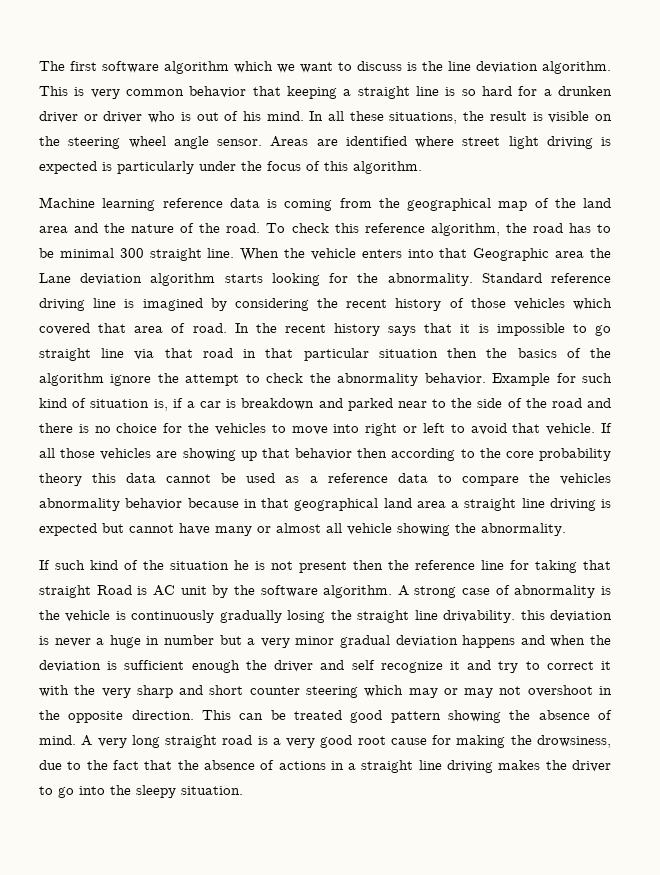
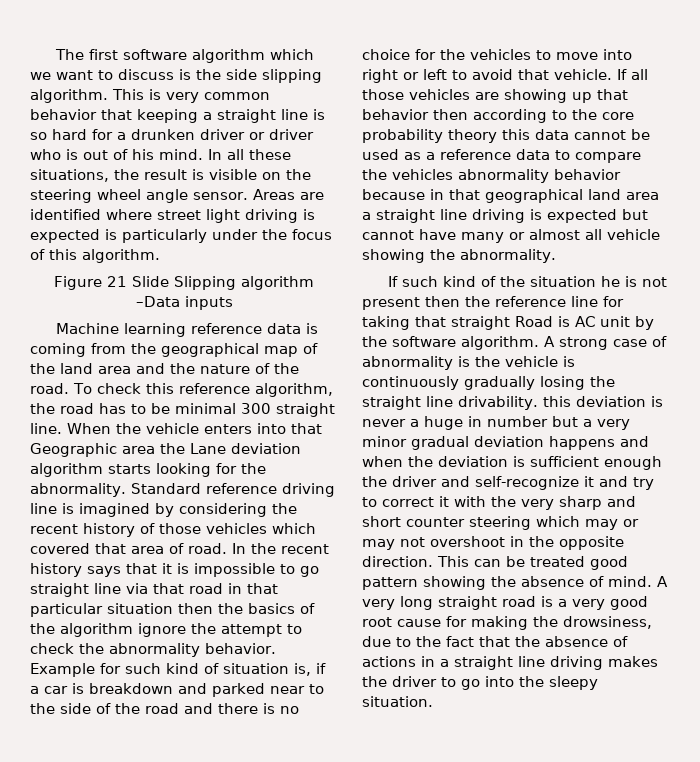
- The first software algorithm which we want to discuss is the line deviation algorithm.
+ The first software algorithm which we want to discuss is the side slipping algorithm.
+ Figure 21 Slide Slipping algorithm –Data inputs
- A strong case of abnormality is the vehicle is continuously gradually losing the straight line drivability. this deviation is never a huge in number but a very minor gradual deviation happens and when the deviation is sufficient enough the driver and self recognize it and try to correct it with the very sharp and short counter steering which may or may not overshoot in the opposite direction.
+ A strong case of abnormality is the vehicle is continuously gradually losing the straight line drivability. this deviation is never a huge in number but a very minor gradual deviation happens and when the deviation is sufficient enough the driver and self-recognize it and try to correct it with the very sharp and short counter steering which may or may not overshoot in the opposite direction.

